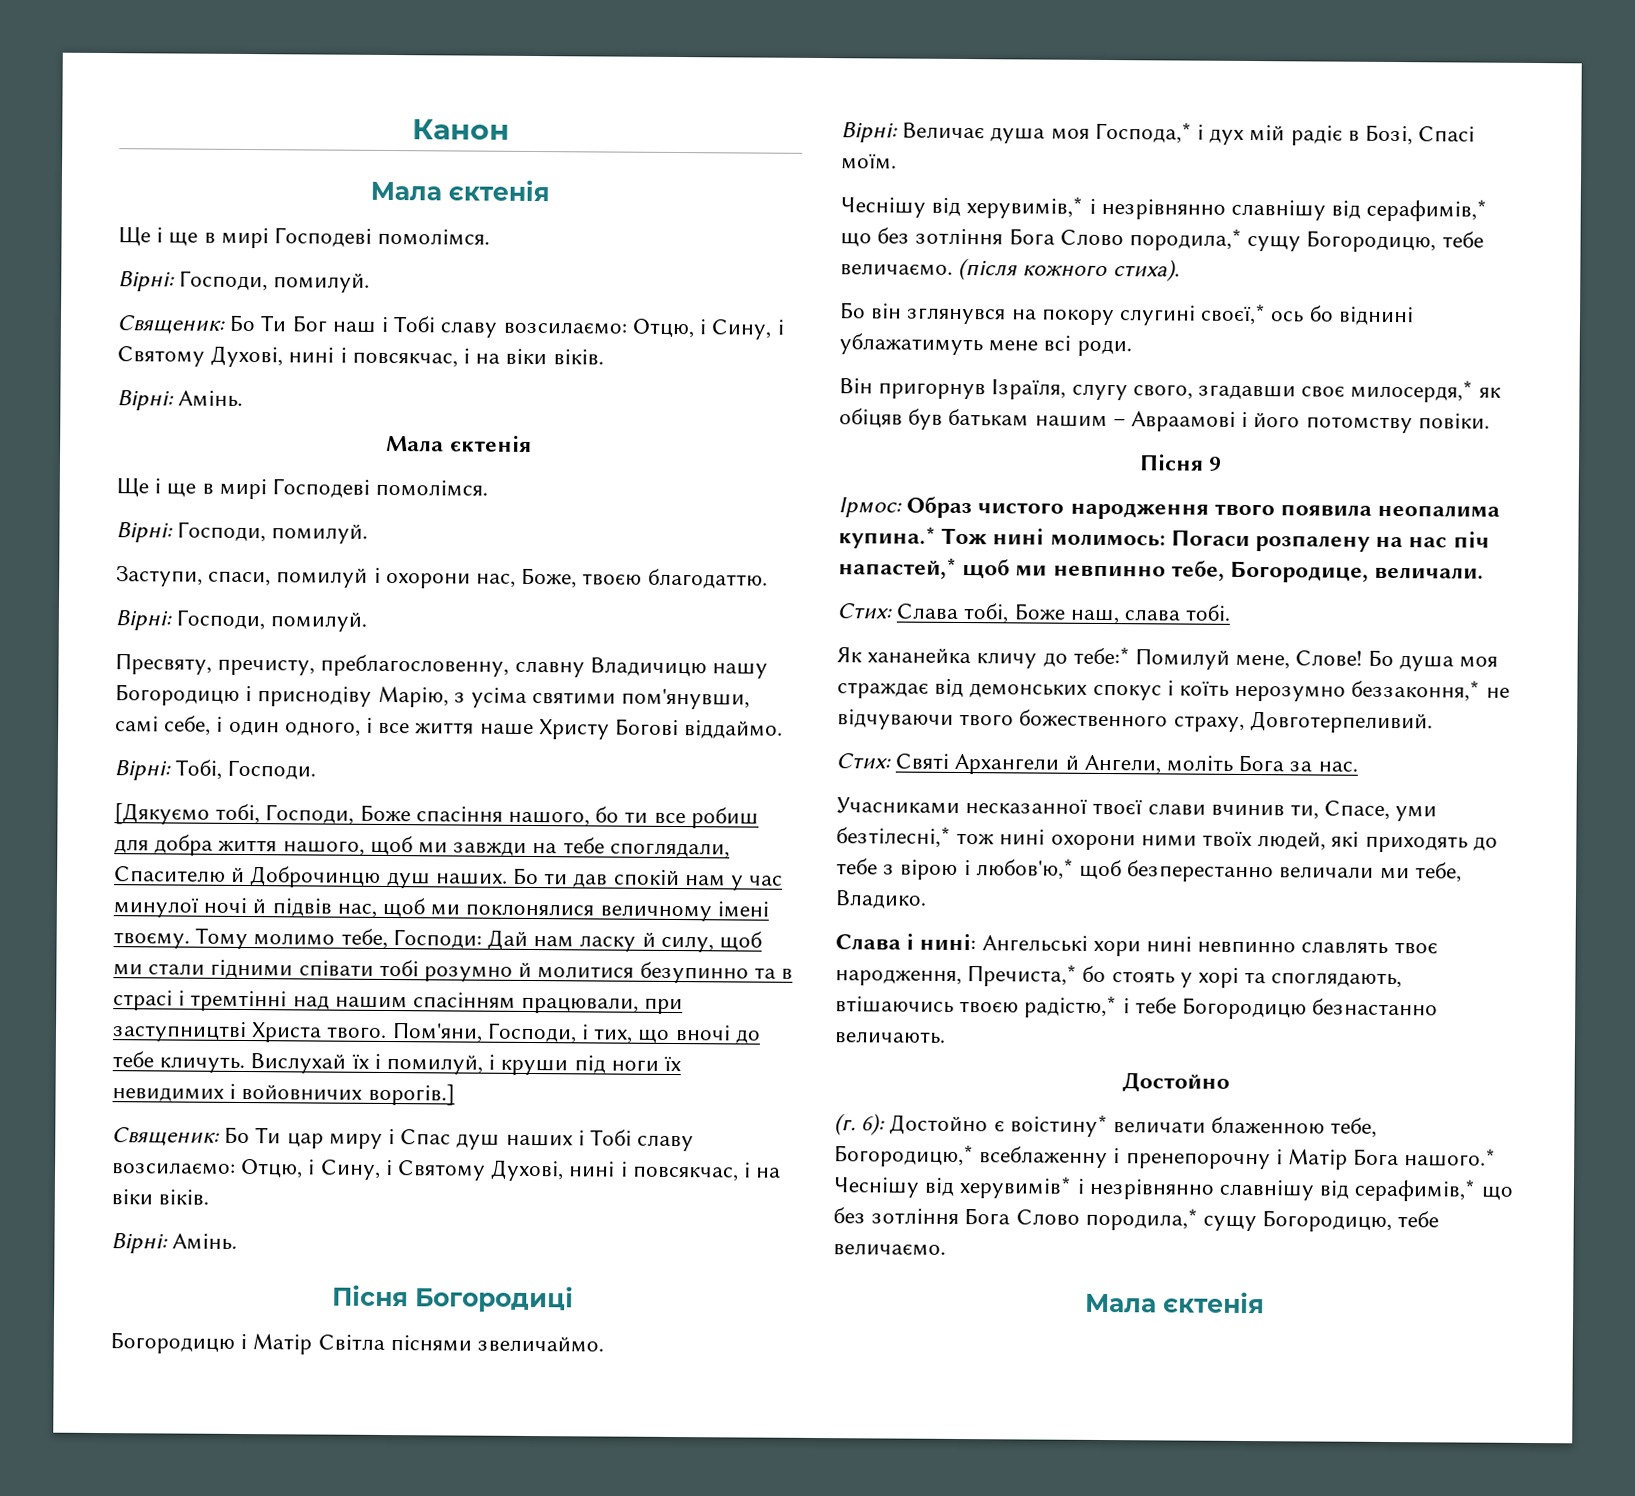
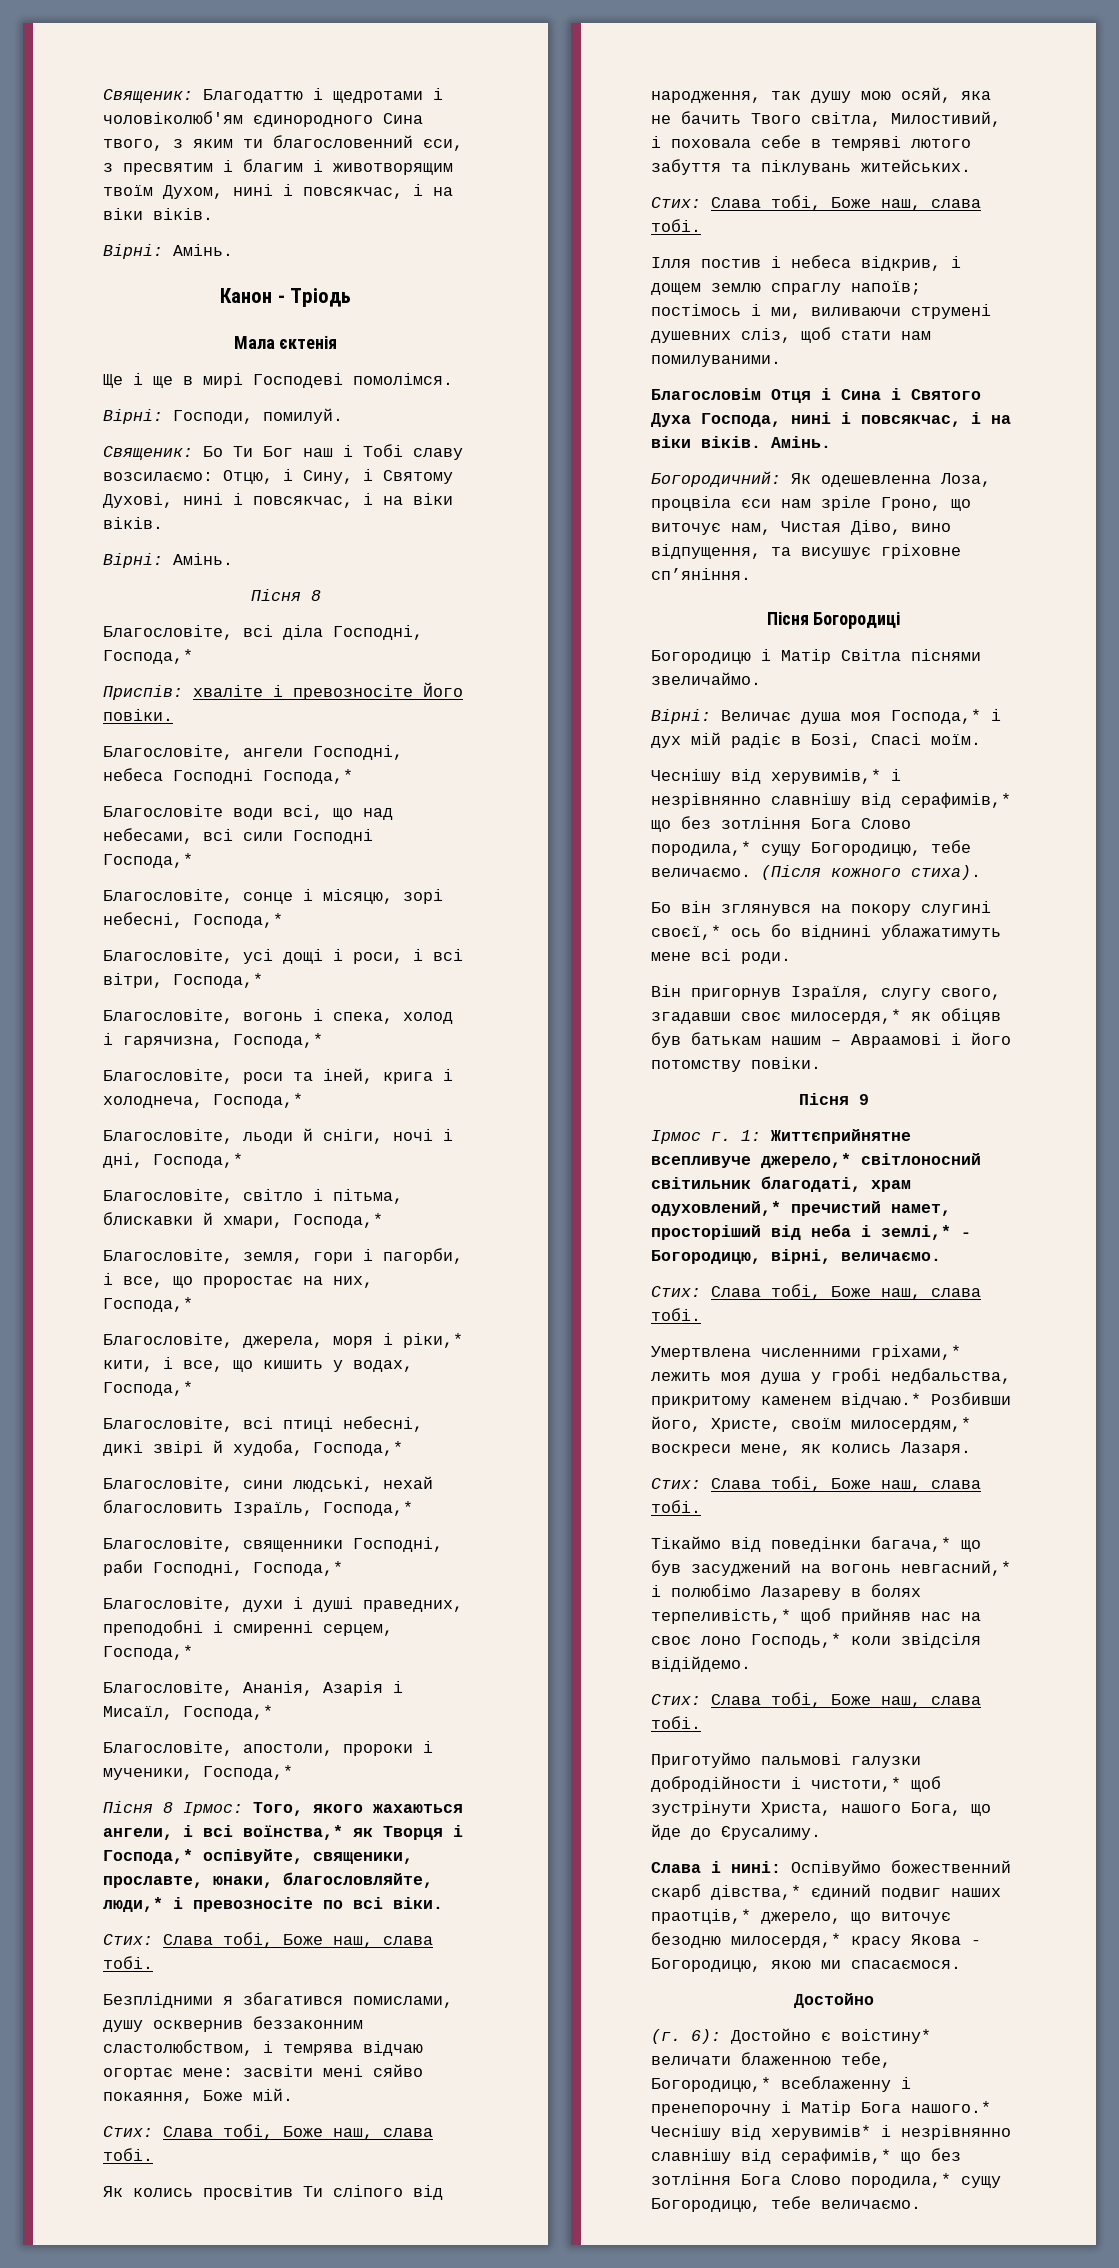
+ Священик: Благодаттю і щедротами і чоловіколюб'ям єдинородного Сина твого, з яким ти благословенний єси, з пресвятим і благим і животворящим твоїм Духом, нині і повсякчас, і на віки віків.
+ Вірні: Амінь.
- Канон
+ Канон - Тріодь
  Священик: Бо Ти Бог наш і Тобі славу возсилаємо: Отцю, і Сину, і Святому Духові, нині і повсякчас, і на віки віків.
  Вірні: Амінь.
- Мала єктенія
- Ще і ще в мирі Господеві помолімся.
- Вірні: Господи, помилуй.
- Заступи, спаси, помилуй і охорони нас, Боже, твоєю благодаттю.
- Вірні: Господи, помилуй.
- Пресвяту, пречисту, преблагословенну, славну Владичицю нашу Богородицю і приснодіву Марію, з усіма святими пом'янувши, самі себе, і один одного, і все життя наше Христу Богові віддаймо.
- Вірні: Тобі, Господи.
- [Дякуємо тобі, Господи, Боже спасіння нашого, бо ти все робиш для добра життя нашого, щоб ми завжди на тебе споглядали, Спасителю й Доброчинцю душ наших. Бо ти дав спокій нам у час минулої ночі й підвів нас, щоб ми поклонялися величному імені твоєму. Тому молимо тебе, Господи: Дай нам ласку й силу, щоб ми стали гідними співати тобі розумно й молитися безупинно та в страсі і тремтінні над нашим спасінням працювали, при заступництві Христа твого. Пом'яни, Господи, і тих, що вночі до тебе кличуть. Вислухай їх і помилуй, і круши під ноги їх невидимих і войовничих ворогів.]
- Священик: Бо Ти цар миру і Спас душ наших і Тобі славу возсилаємо: Отцю, і Сину, і Святому Духові, нині і повсякчас, і на віки віків.
- Вірні: Амінь.
+ Пісня 8
+ Благословіте, всі діла Господні, Господа,*
+ Приспів: хваліте і превозносіте Його повіки.
+ Благословіте, ангели Господні, небеса Господні Господа,*
+ Благословіте води всі, що над небесами, всі сили Господні Господа,*
+ Благословіте, сонце і місяцю, зорі небесні, Господа,*
+ Благословіте, усі дощі і роси, і всі вітри, Господа,*
+ Благословіте, вогонь і спека, холод і гарячизна, Господа,*
+ Благословіте, роси та іней, крига і холоднеча, Господа,*
+ Благословіте, льоди й сніги, ночі і дні, Господа,*
+ Благословіте, світло і пітьма, блискавки й хмари, Господа,*
+ Благословіте, земля, гори і пагорби, і все, що проростає на них, Господа,*
+ Благословіте, джерела, моря і ріки,* кити, і все, що кишить у водах, Господа,*
+ Благословіте, всі птиці небесні, дикі звірі й худоба, Господа,*
+ Благословіте, сини людські, нехай благословить Ізраїль, Господа,*
+ Благословіте, священники Господні, раби Господні, Господа,*
+ Благословіте, духи і душі праведних, преподобні і смиренні серцем, Господа,*
+ Благословіте, Ананія, Азарія і Мисаїл, Господа,*
+ Благословіте, апостоли, пророки і мученики, Господа,*
+ Пісня 8 Ірмос: Того, якого жахаються ангели, і всі воїнства,* як Творця і Господа,* оспівуйте, священики, прославте, юнаки, благословляйте, люди,* і превозносіте по всі віки.
+ Стих: Слава тобі, Боже наш, слава тобі.
+ Безплідними я збагатився помислами, душу осквернив беззаконним сластолюбством, і темрява відчаю огортає мене: засвіти мені сяйво покаяння, Боже мій.
+ Стих: Слава тобі, Боже наш, слава тобі.
+ Як колись просвітив Ти сліпого від народження, так душу мою осяй, яка не бачить Твого світла, Милостивий, і поховала себе в темряві лютого забуття та піклувань житейських.
+ Стих: Слава тобі, Боже наш, слава тобі.
+ Ілля постив і небеса відкрив, і дощем землю спраглу напоїв; постімось і ми, виливаючи струмені душевних сліз, щоб стати нам помилуваними.
+ Благословім Отця і Сина і Святого Духа Господа, нині і повсякчас, і на віки віків. Амінь.
+ Богородичний: Як одешевленна Лоза, процвіла єси нам зріле Гроно, що виточує нам, Чистая Діво, вино відпущення, та висушує гріховне сп’яніння.
- (після кожного стиха).
+ (Після кожного стиха).
- Ірмос: Образ чистого народження твого появила неопалима купина.* Тож нині молимось: Погаси розпалену на нас піч напастей,* щоб ми невпинно тебе, Богородице, величали.
+ Ірмос г. 1: Життєприйнятне всепливуче джерело,* світлоносний світильник благодаті, храм одуховлений,* пречистий намет, просторіший від неба і землі,* - Богородицю, вірні, величаємо.
  Стих: Слава тобі, Боже наш, слава тобі.
- Як хананейка кличу до тебе:* Помилуй мене, Слове! Бо душа моя страждає від демонських спокус і коїть нерозумно беззаконня,* не відчуваючи твого божественного страху, Довготерпеливий.
- Стих: Святі Архангели й Ангели, моліть Бога за нас.
- Учасниками несказанної твоєї слави вчинив ти, Спасе, уми безтілесні,* тож нині охорони ними твоїх людей, які приходять до тебе з вірою і любов'ю,* щоб безперестанно величали ми тебе, Владико.
- Слава і нині: Ангельські хори нині невпинно славлять твоє народження, Пречиста,* бо стоять у хорі та споглядають, втішаючись твоєю радістю,* і тебе Богородицю безнастанно величають.
+ Умертвлена численними гріхами,* лежить моя душа у гробі недбальства, прикритому каменем відчаю.* Розбивши його, Христе, своїм милосердям,* воскреси мене, як колись Лазаря.
+ Стих: Слава тобі, Боже наш, слава тобі.
+ Тікаймо від поведінки багача,* що був засуджений на вогонь невгасний,* і полюбімо Лазареву в болях терпеливість,* щоб прийняв нас на своє лоно Господь,* коли звідсіля відійдемо.
+ Стих: Слава тобі, Боже наш, слава тобі.
+ Приготуймо пальмові галузки добродійности і чистоти,* щоб зустрінути Христа, нашого Бога, що йде до Єрусалиму.
+ Слава і нині: Оспівуймо божественний скарб дівства,* єдиний подвиг наших праотців,* джерело, що виточує безодню милосердя,* красу Якова - Богородицю, якою ми спасаємося.
  (г. 6): Достойно є воістину* величати блаженною тебе, Богородицю,* всеблаженну і пренепорочну і Матір Бога нашого.* Чеснішу від херувимів* і незрівнянно славнішу від серафимів,* що без зотління Бога Слово породила,* сущу Богородицю, тебе величаємо.
- Мала єктенія

